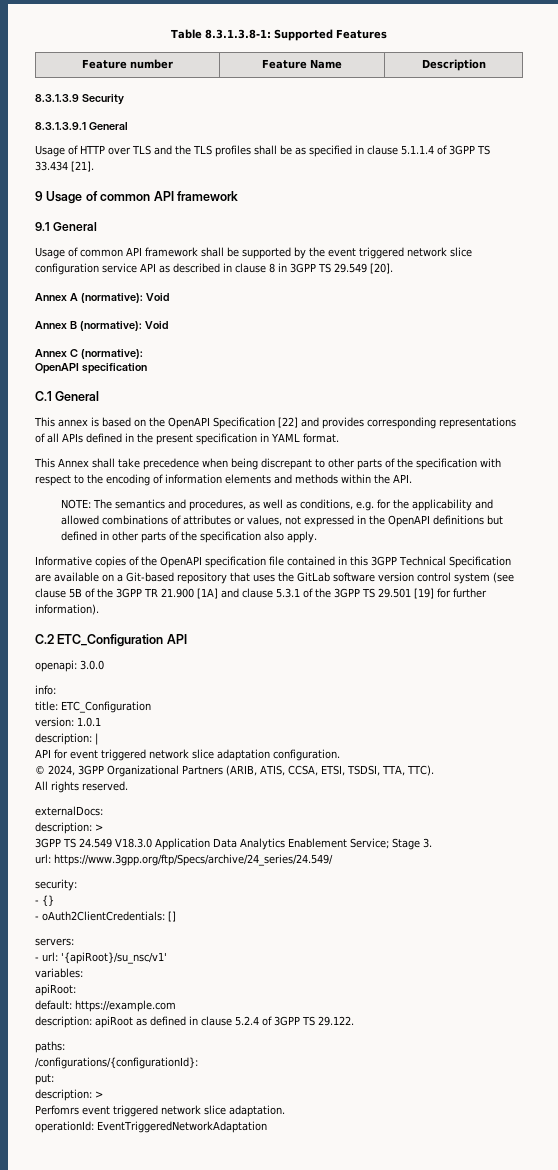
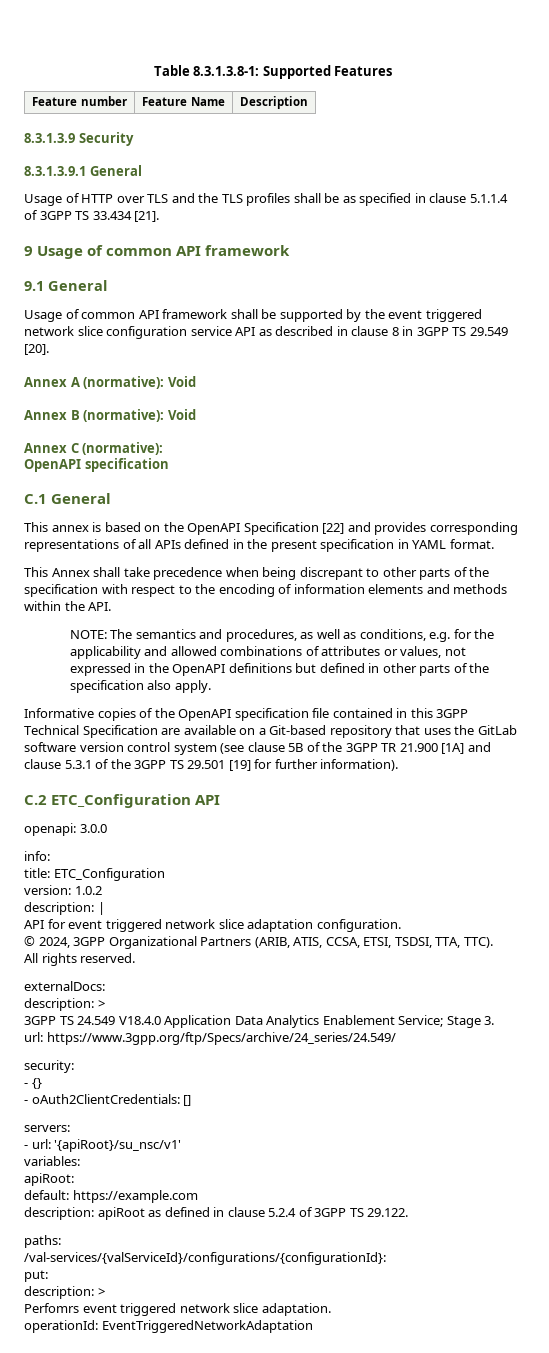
- version: 1.0.1
+ version: 1.0.2
- 3GPP TS 24.549 V18.3.0 Application Data Analytics Enablement Service; Stage 3.
+ 3GPP TS 24.549 V18.4.0 Application Data Analytics Enablement Service; Stage 3.
- /configurations/{configurationId}:
+ /val-services/{valServiceId}/configurations/{configurationId}:

